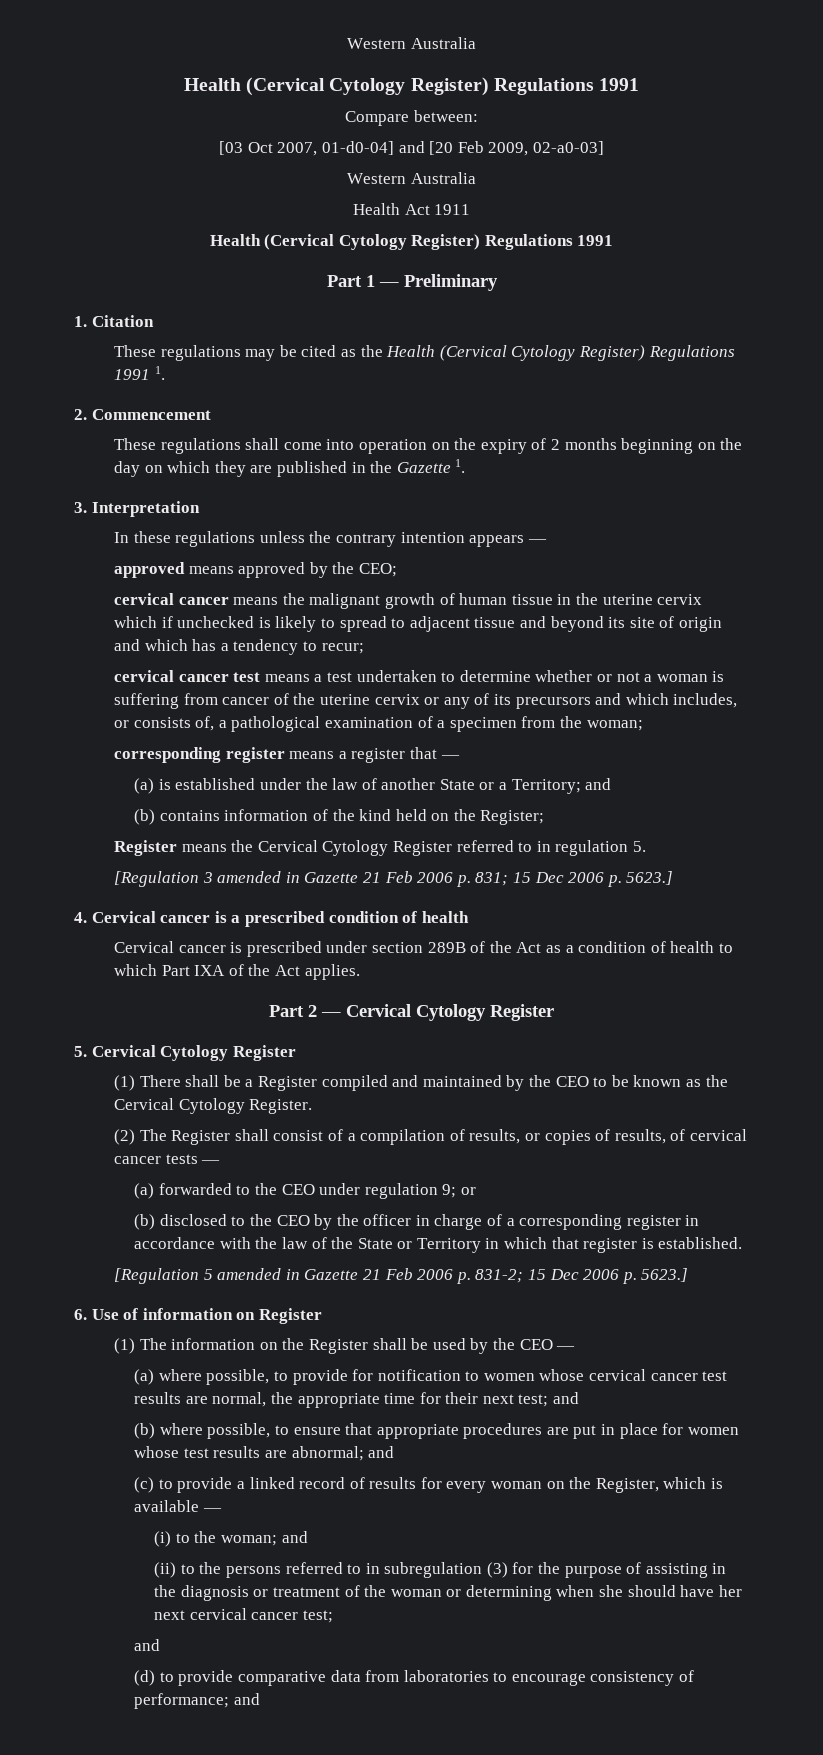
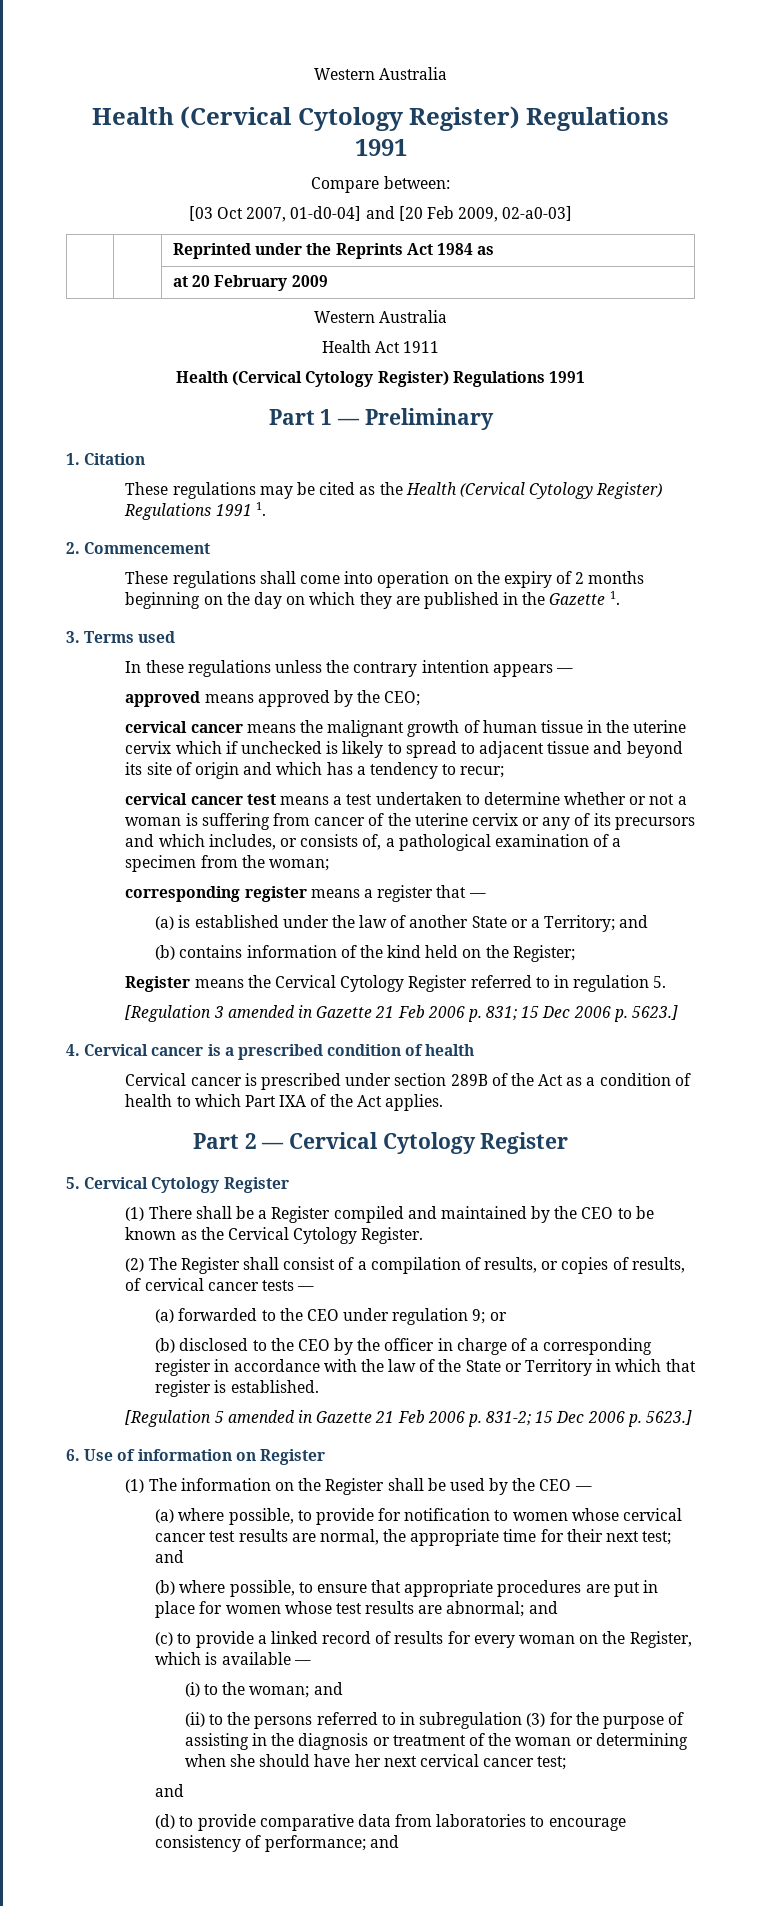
+ | | Reprinted under the Reprints Act 1984 as
+ | | at 20 February 2009
- 3. Interpretation
+ 3. Terms used

